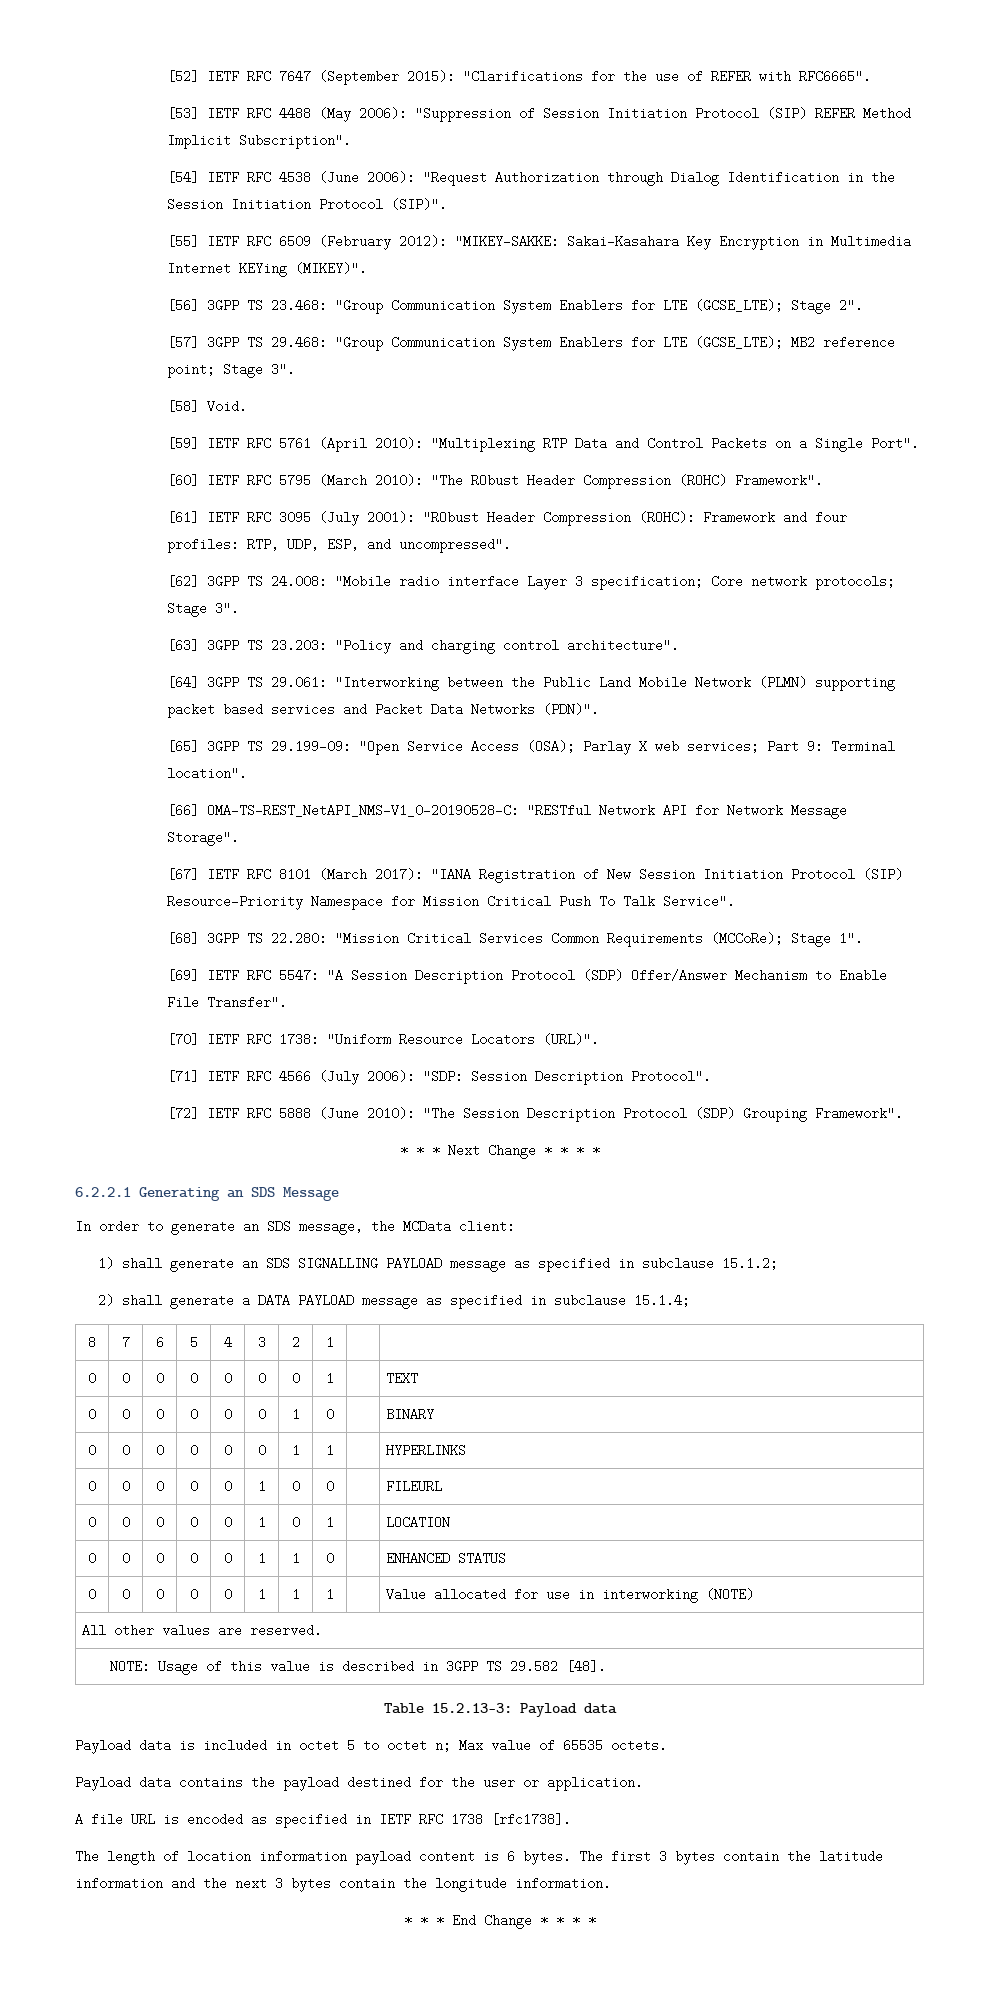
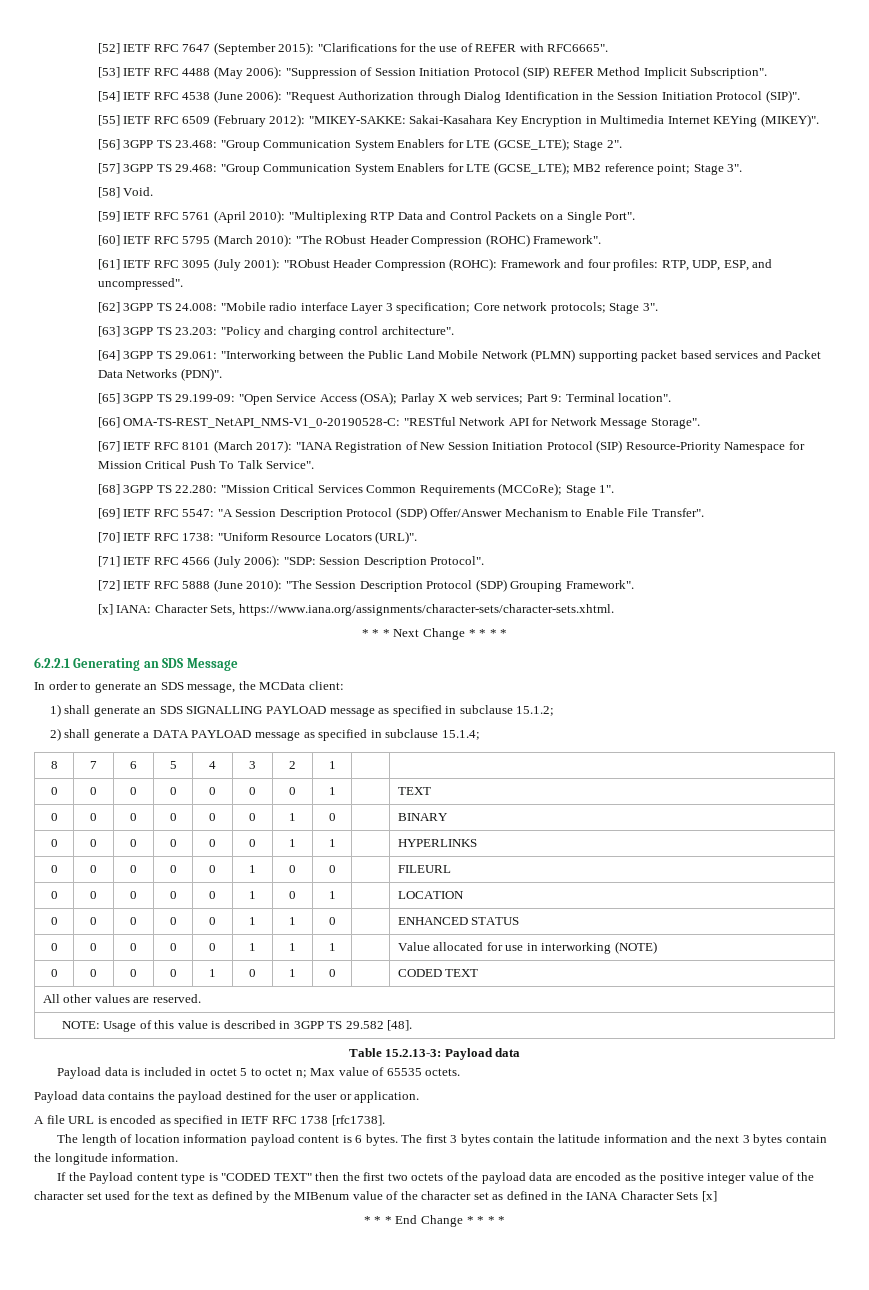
+ [x] IANA: Character Sets, https://www.iana.org/assignments/character-sets/character-sets.xhtml.
+ 0 | 0 | 0 | 0 | 1 | 0 | 1 | 0 | | CODED TEXT
+ If the Payload content type is "CODED TEXT" then the first two octets of the payload data are encoded as the positive integer value of the character set used for the text as defined by the MIBenum value of the character set as defined in the IANA Character Sets [x]

